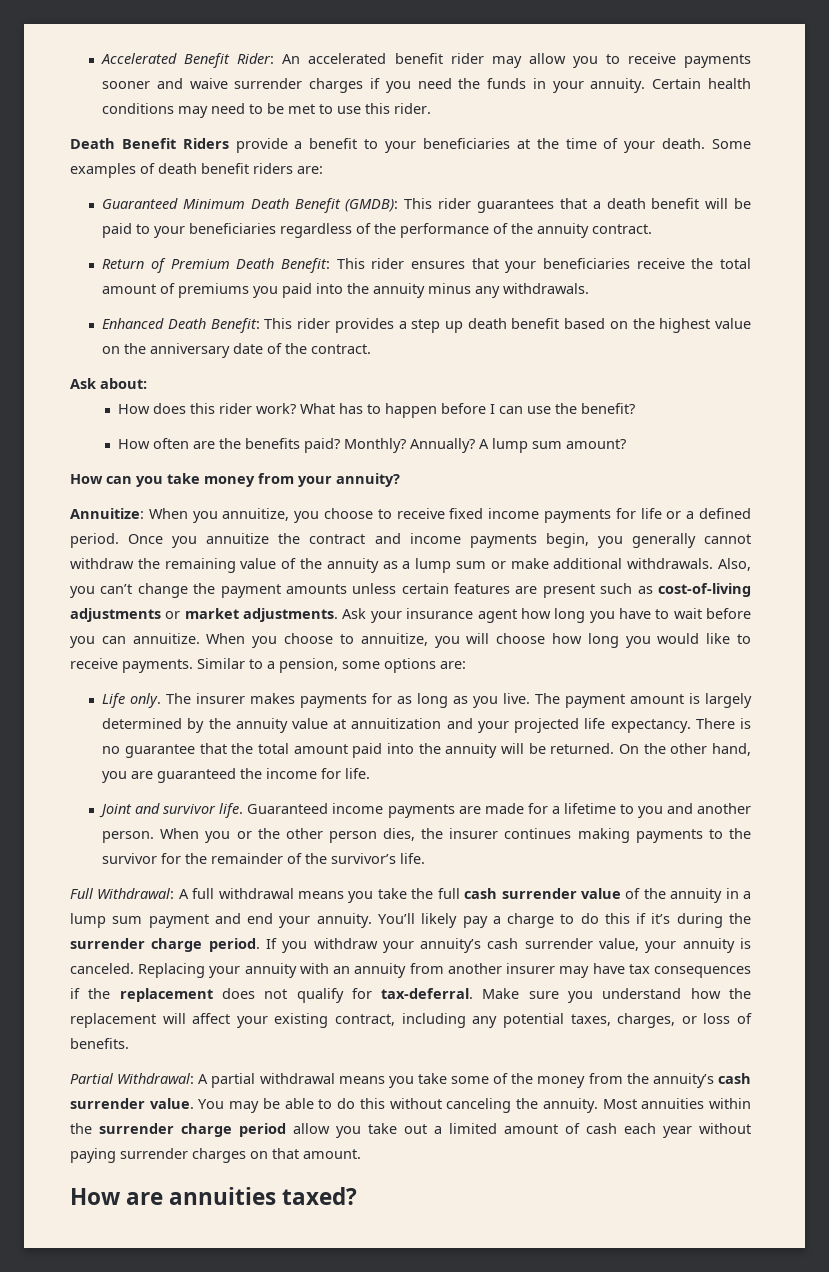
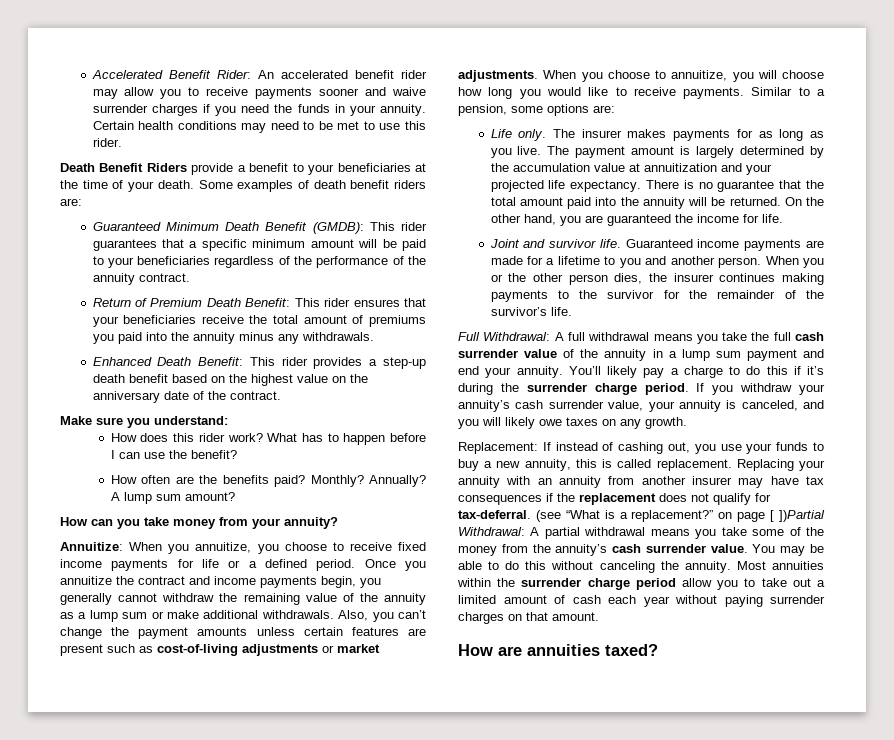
- Guaranteed Minimum Death Benefit (GMDB): This rider guarantees that a death benefit will be paid to your beneficiaries regardless of the performance of the annuity contract.
+ Guaranteed Minimum Death Benefit (GMDB): This rider guarantees that a specific minimum amount will be paid to your beneficiaries regardless of the performance of the annuity contract.
- Enhanced Death Benefit: This rider provides a step up death benefit based on the highest value on the anniversary date of the contract.
+ Enhanced Death Benefit: This rider provides a step-up death benefit based on the highest value on the anniversary date of the contract.
- Ask about:
+ Make sure you understand:
- Ask your insurance agent how long you have to wait before you can annuitize.
- The payment amount is largely determined by the annuity value at annuitization and your projected life expectancy.
+ The payment amount is largely determined by the accumulation value at annuitization and your projected life expectancy.
- If you withdraw your annuity’s cash surrender value, your annuity is canceled.
+ If you withdraw your annuity’s cash surrender value, your annuity is canceled, and you will likely owe taxes on any growth.
+ Replacement: If instead of cashing out, you use your funds to buy a new annuity, this is called replacement.
- Make sure you understand how the replacement will affect your existing contract, including any potential taxes, charges, or loss of benefits.
- Partial Withdrawal: A partial withdrawal means you take some of the money from the annuity’s cash surrender value.
+ (see “What is a replacement?” on page [ ])Partial Withdrawal: A partial withdrawal means you take some of the money from the annuity’s cash surrender value.
- Most annuities within the surrender charge period allow you take out a limited amount of cash each year without paying surrender charges on that amount.
+ Most annuities within the surrender charge period allow you to take out a limited amount of cash each year without paying surrender charges on that amount.

